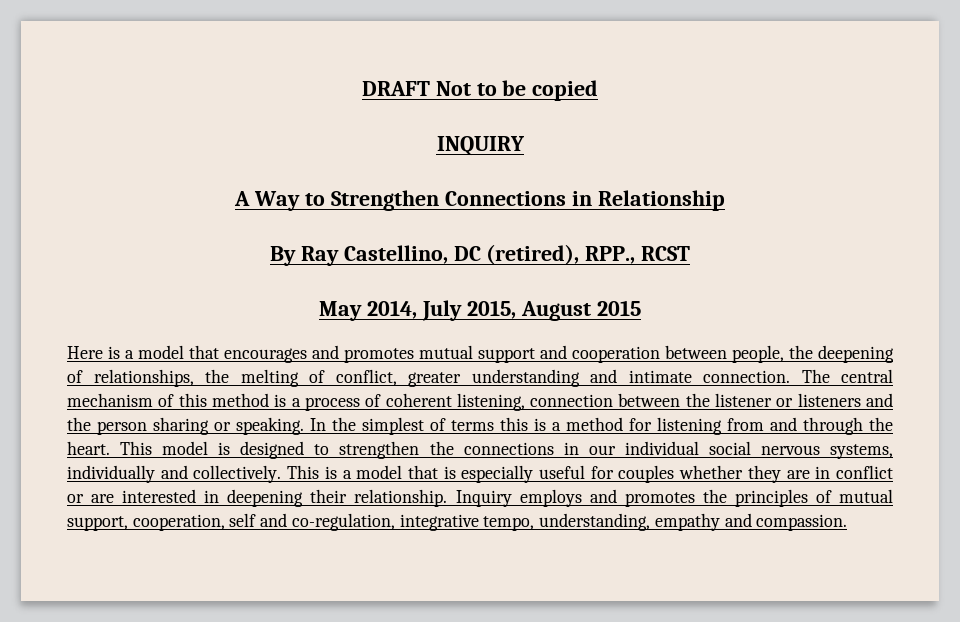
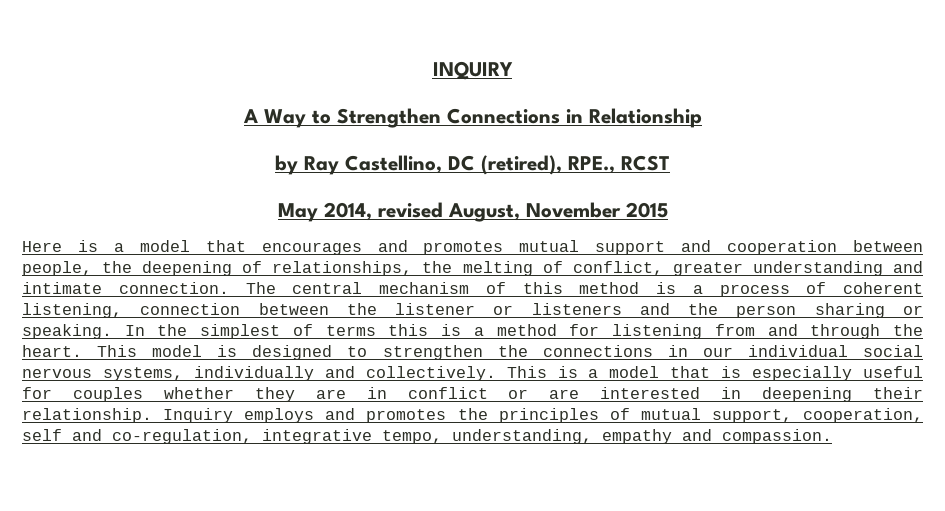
- DRAFT Not to be copied
- By Ray Castellino, DC (retired), RPP., RCST
+ by Ray Castellino, DC (retired), RPE., RCST
- May 2014, July 2015, August 2015
+ May 2014, revised August, November 2015

